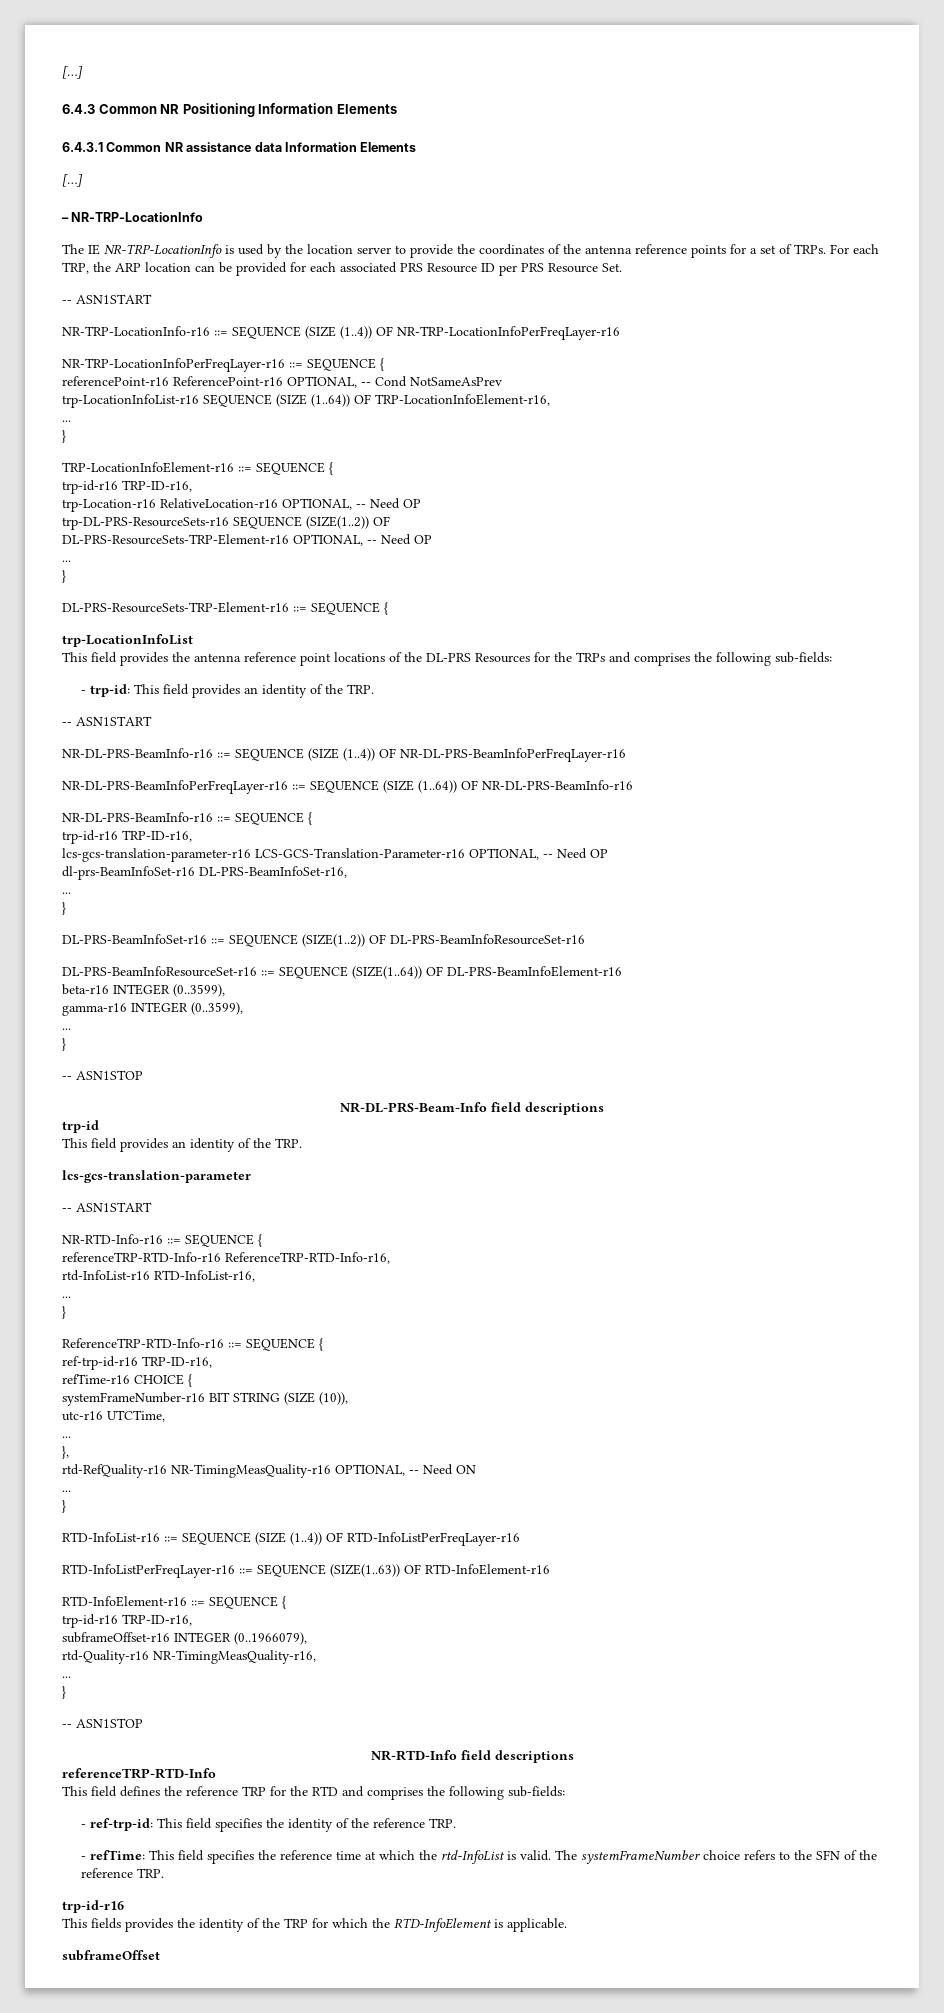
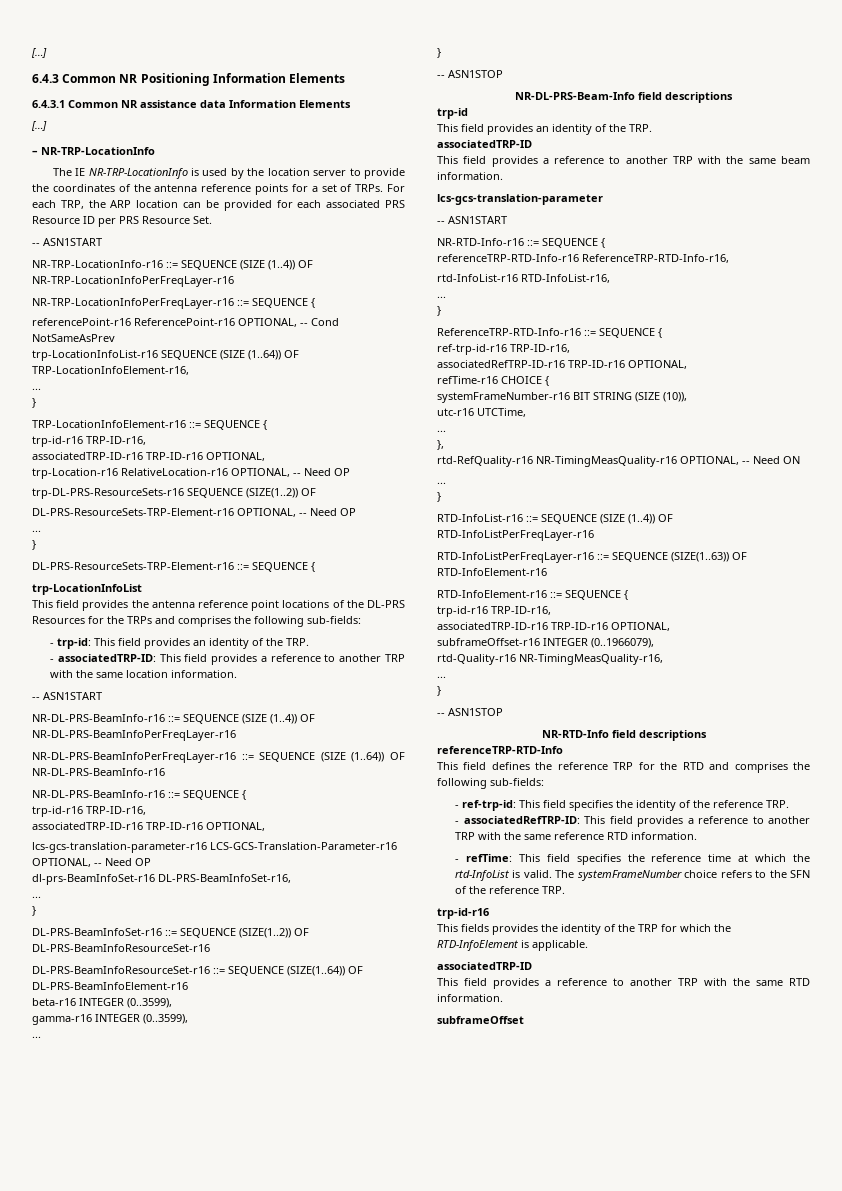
  TRP-LocationInfoElement-r16 ::= SEQUENCE {
  trp-id-r16 TRP-ID-r16,
+ associatedTRP-ID-r16 TRP-ID-r16 OPTIONAL,
+ - associatedTRP-ID: This field provides a reference to another TRP with the same location information.
  NR-DL-PRS-BeamInfo-r16 ::= SEQUENCE {
  trp-id-r16 TRP-ID-r16,
+ associatedTRP-ID-r16 TRP-ID-r16 OPTIONAL,
  trp-id
  This field provides an identity of the TRP.
+ associatedTRP-ID
+ This field provides a reference to another TRP with the same beam information.
+ associatedRefTRP-ID-r16 TRP-ID-r16 OPTIONAL,
  RTD-InfoElement-r16 ::= SEQUENCE {
  trp-id-r16 TRP-ID-r16,
+ associatedTRP-ID-r16 TRP-ID-r16 OPTIONAL,
+ - associatedRefTRP-ID: This field provides a reference to another TRP with the same reference RTD information.
  This fields provides the identity of the TRP for which the RTD-InfoElement is applicable.
+ associatedTRP-ID
+ This field provides a reference to another TRP with the same RTD information.

